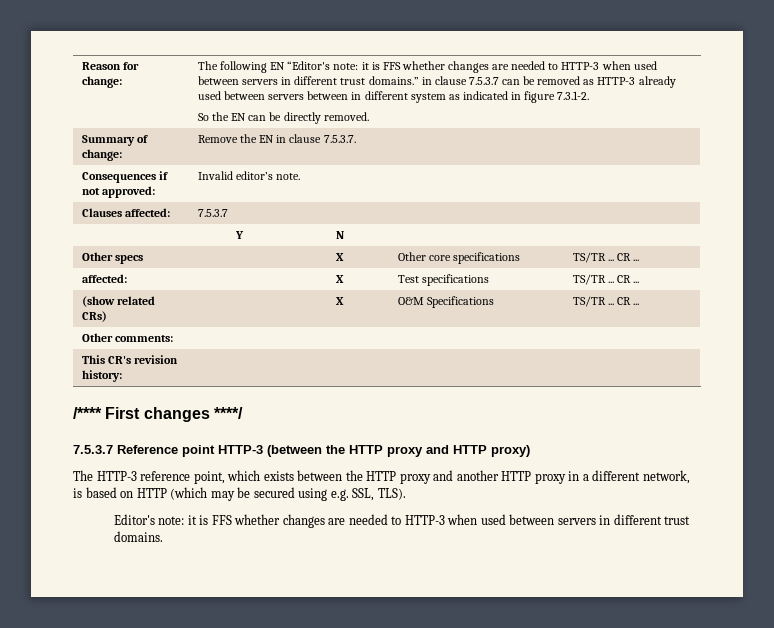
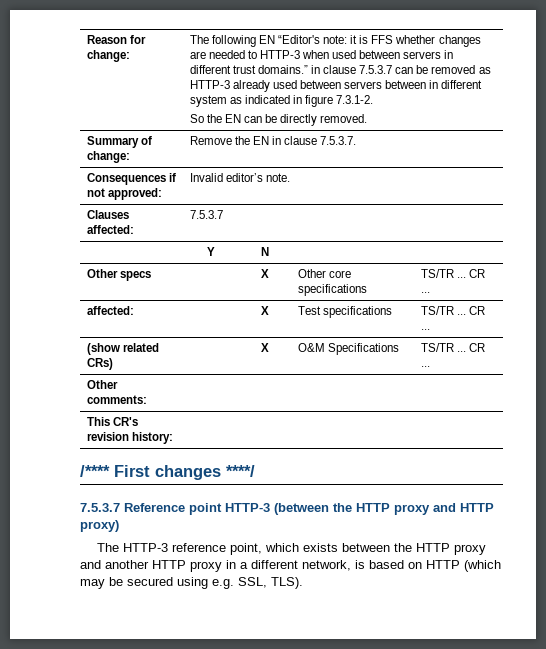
- Editor's note: it is FFS whether changes are needed to HTTP-3 when used between servers in different trust domains.

